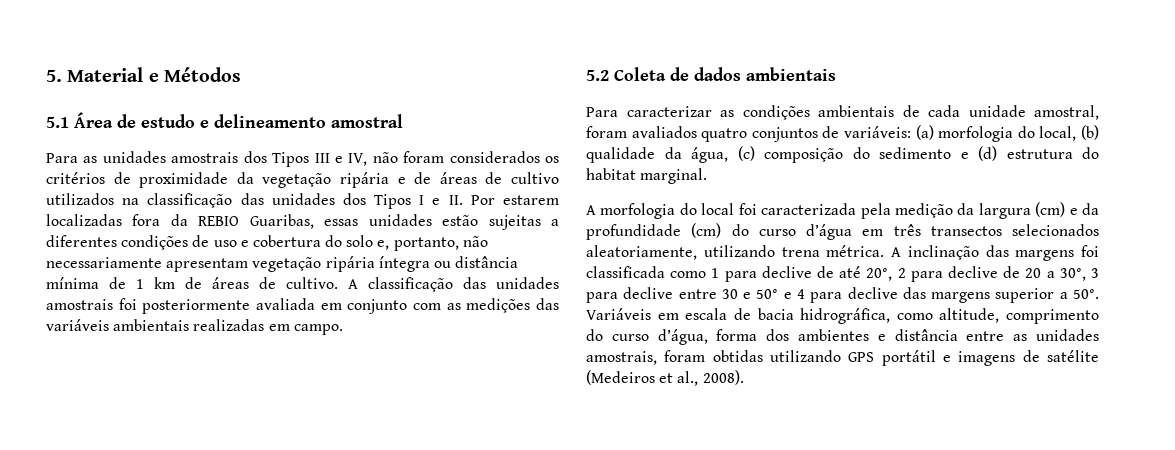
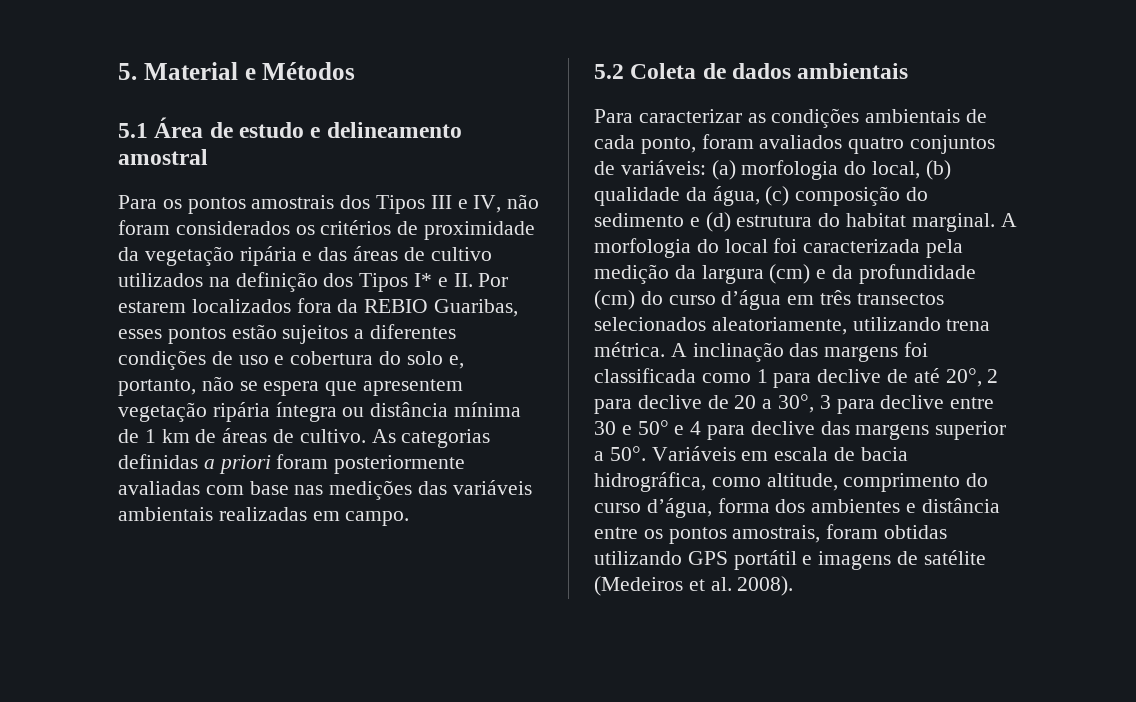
- Para as unidades amostrais dos Tipos III e IV, não foram considerados os critérios de proximidade da vegetação ripária e de áreas de cultivo utilizados na classificação das unidades dos Tipos I e II. Por estarem localizadas fora da REBIO Guaribas, essas unidades estão sujeitas a diferentes condições de uso e cobertura do solo e, portanto, não necessariamente apresentam vegetação ripária íntegra ou distância mínima de 1 km de áreas de cultivo.
+ Para os pontos amostrais dos Tipos III e IV, não foram considerados os critérios de proximidade da vegetação ripária e das áreas de cultivo utilizados na definição dos Tipos I* e II. Por estarem localizados fora da REBIO Guaribas, esses pontos estão sujeitos a diferentes condições de uso e cobertura do solo e, portanto, não se espera que apresentem vegetação ripária íntegra ou distância mínima de 1 km de áreas de cultivo.
- A classificação das unidades amostrais foi posteriormente avaliada em conjunto com as medições das variáveis ambientais realizadas em campo.
+ As categorias definidas a priori foram posteriormente avaliadas com base nas medições das variáveis ambientais realizadas em campo.
- Para caracterizar as condições ambientais de cada unidade amostral, foram avaliados quatro conjuntos de variáveis: (a) morfologia do local, (b) qualidade da água, (c) composição do sedimento e (d) estrutura do habitat marginal.
- A morfologia do local foi caracterizada pela medição da largura (cm) e da profundidade (cm) do curso d’água em três transectos selecionados aleatoriamente, utilizando trena métrica.
+ Para caracterizar as condições ambientais de cada ponto, foram avaliados quatro conjuntos de variáveis: (a) morfologia do local, (b) qualidade da água, (c) composição do sedimento e (d) estrutura do habitat marginal. A morfologia do local foi caracterizada pela medição da largura (cm) e da profundidade (cm) do curso d’água em três transectos selecionados aleatoriamente, utilizando trena métrica.
- Variáveis em escala de bacia hidrográfica, como altitude, comprimento do curso d’água, forma dos ambientes e distância entre as unidades amostrais, foram obtidas utilizando GPS portátil e imagens de satélite (Medeiros et al., 2008).
+ Variáveis em escala de bacia hidrográfica, como altitude, comprimento do curso d’água, forma dos ambientes e distância entre os pontos amostrais, foram obtidas utilizando GPS portátil e imagens de satélite (Medeiros et al. 2008).

